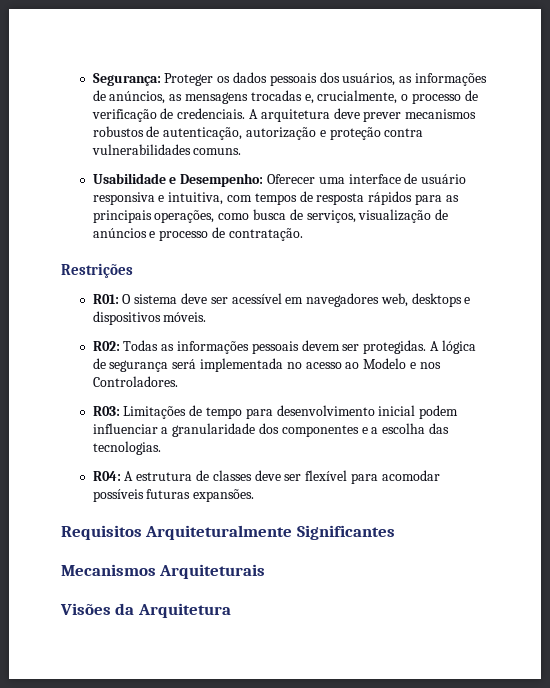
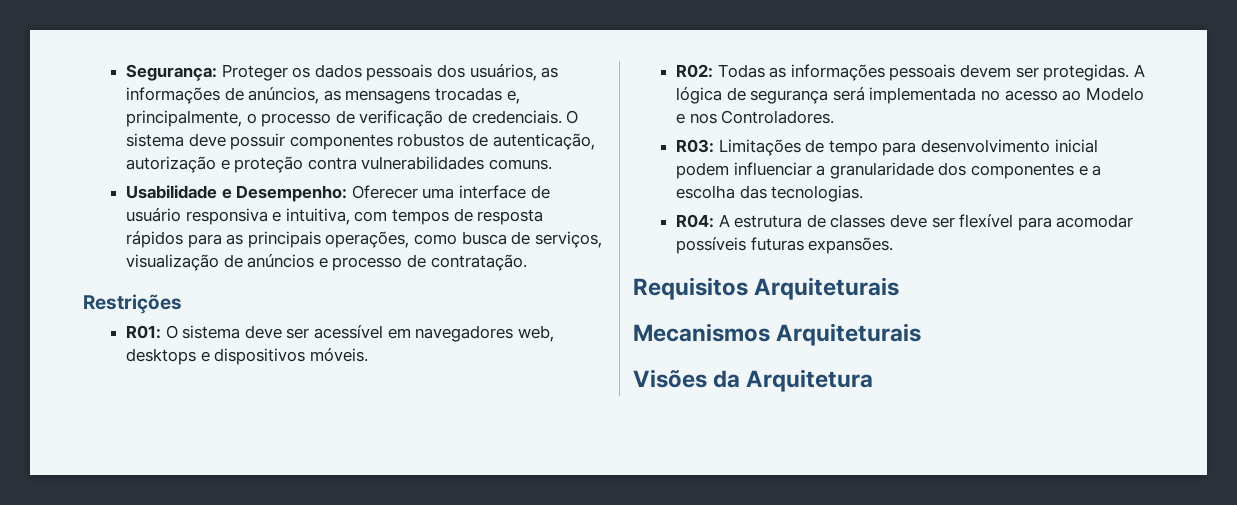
- Segurança: Proteger os dados pessoais dos usuários, as informações de anúncios, as mensagens trocadas e, crucialmente, o processo de verificação de credenciais.
+ Segurança: Proteger os dados pessoais dos usuários, as informações de anúncios, as mensagens trocadas e, principalmente, o processo de verificação de credenciais.
- A arquitetura deve prever mecanismos robustos de autenticação, autorização e proteção contra vulnerabilidades comuns.
+ O sistema deve possuir componentes robustos de autenticação, autorização e proteção contra vulnerabilidades comuns.
- Requisitos Arquiteturalmente Significantes
+ Requisitos Arquiteturais

